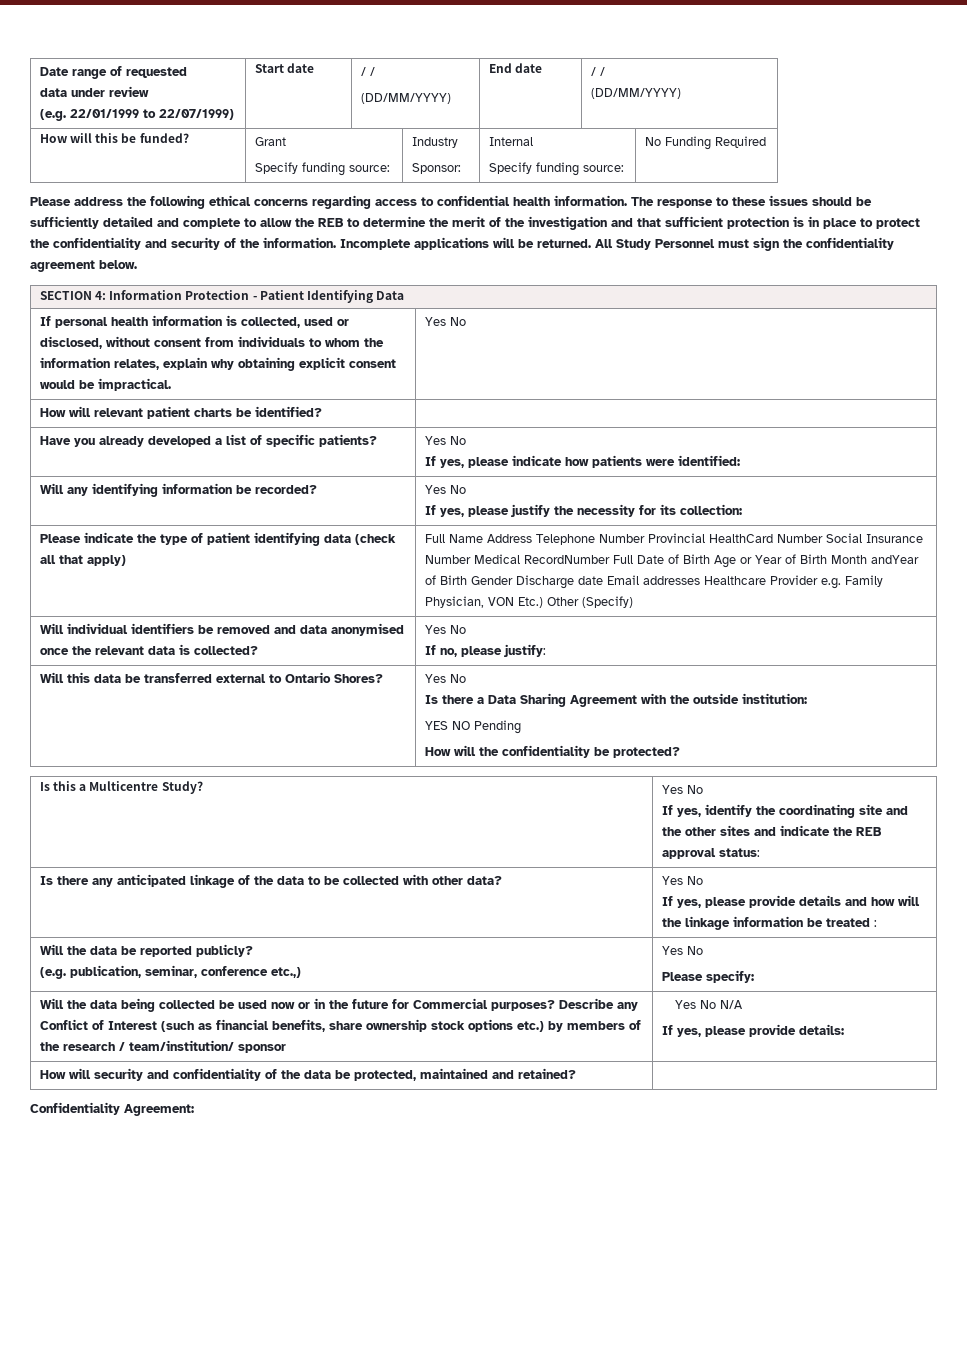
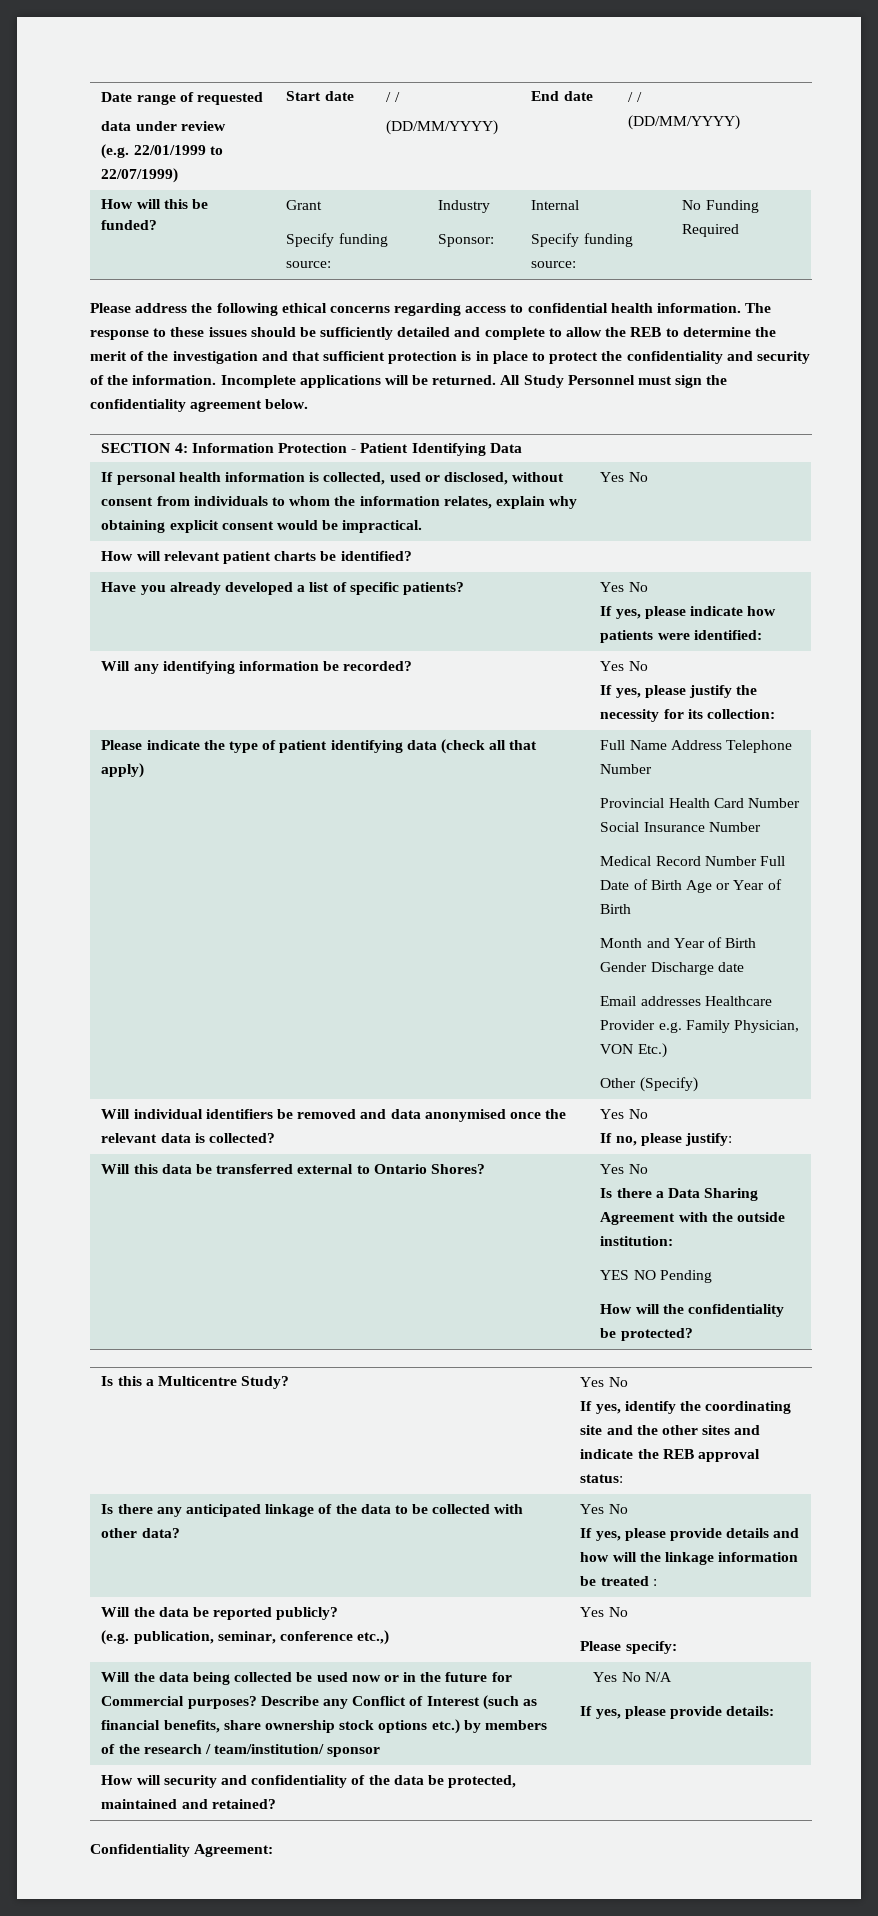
- Full Name Address Telephone Number Provincial HealthCard Number Social Insurance Number Medical RecordNumber Full Date of Birth Age or Year of Birth Month andYear of Birth Gender Discharge date Email addresses Healthcare Provider e.g. Family Physician, VON Etc.) Other (Specify)
+ Full Name Address Telephone Number
+ Provincial Health Card Number Social Insurance Number
+ Medical Record Number Full Date of Birth Age or Year of Birth
+ Month and Year of Birth Gender Discharge date
+ Email addresses Healthcare Provider e.g. Family Physician, VON Etc.)
+ Other (Specify)

